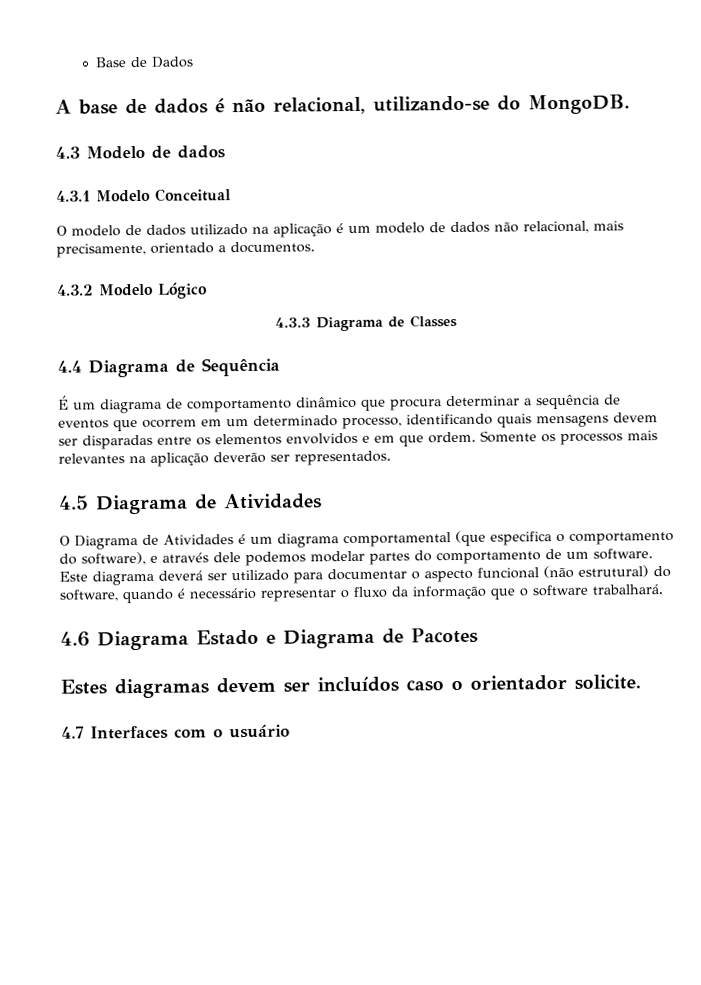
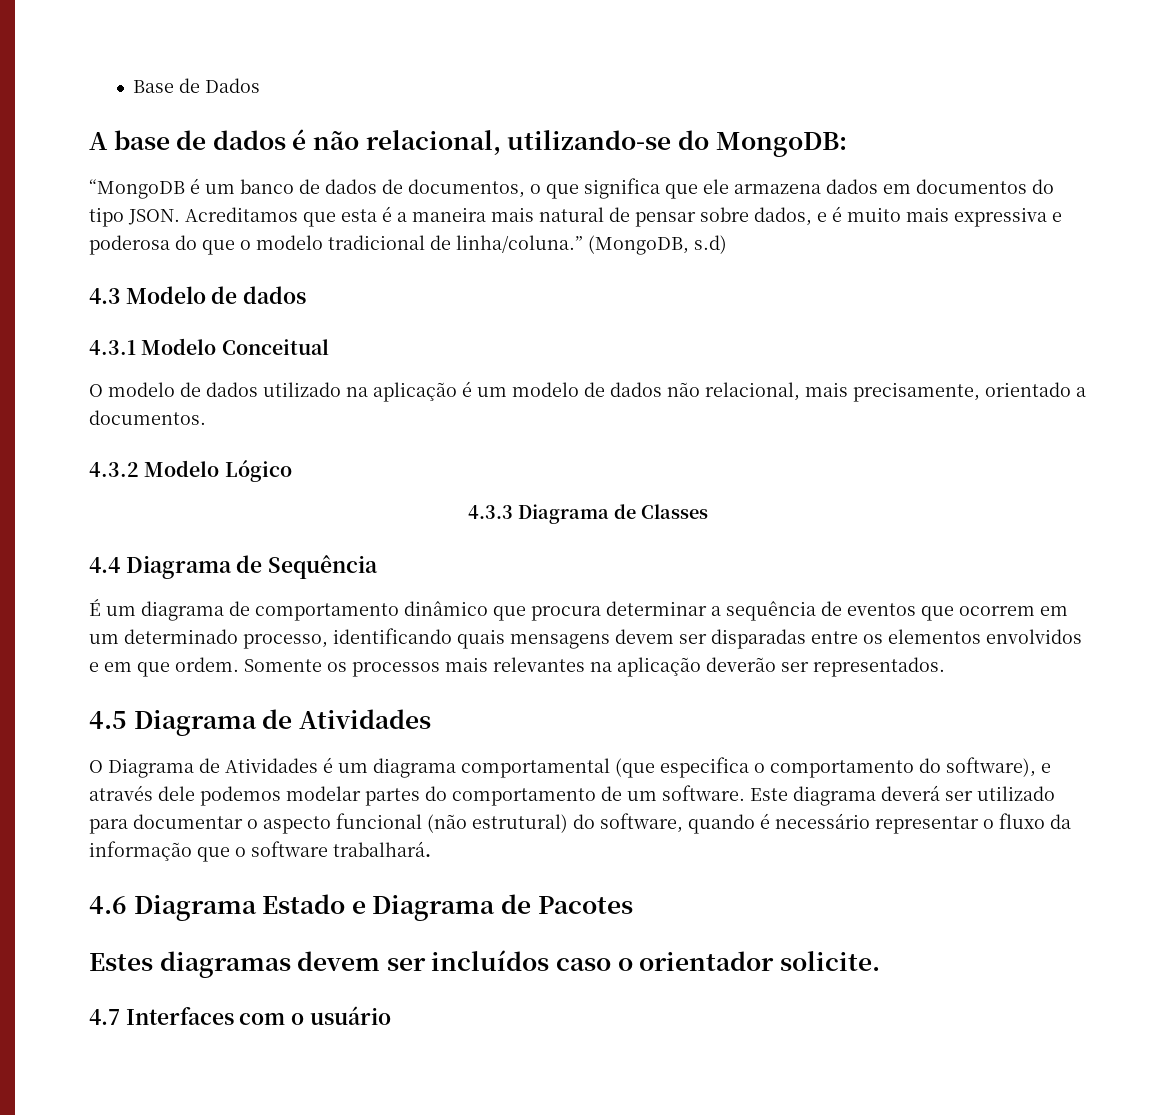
- A base de dados é não relacional, utilizando-se do MongoDB.
+ A base de dados é não relacional, utilizando-se do MongoDB:
+ “MongoDB é um banco de dados de documentos, o que significa que ele armazena dados em documentos do tipo JSON. Acreditamos que esta é a maneira mais natural de pensar sobre dados, e é muito mais expressiva e poderosa do que o modelo tradicional de linha/coluna.” (MongoDB, s.d)

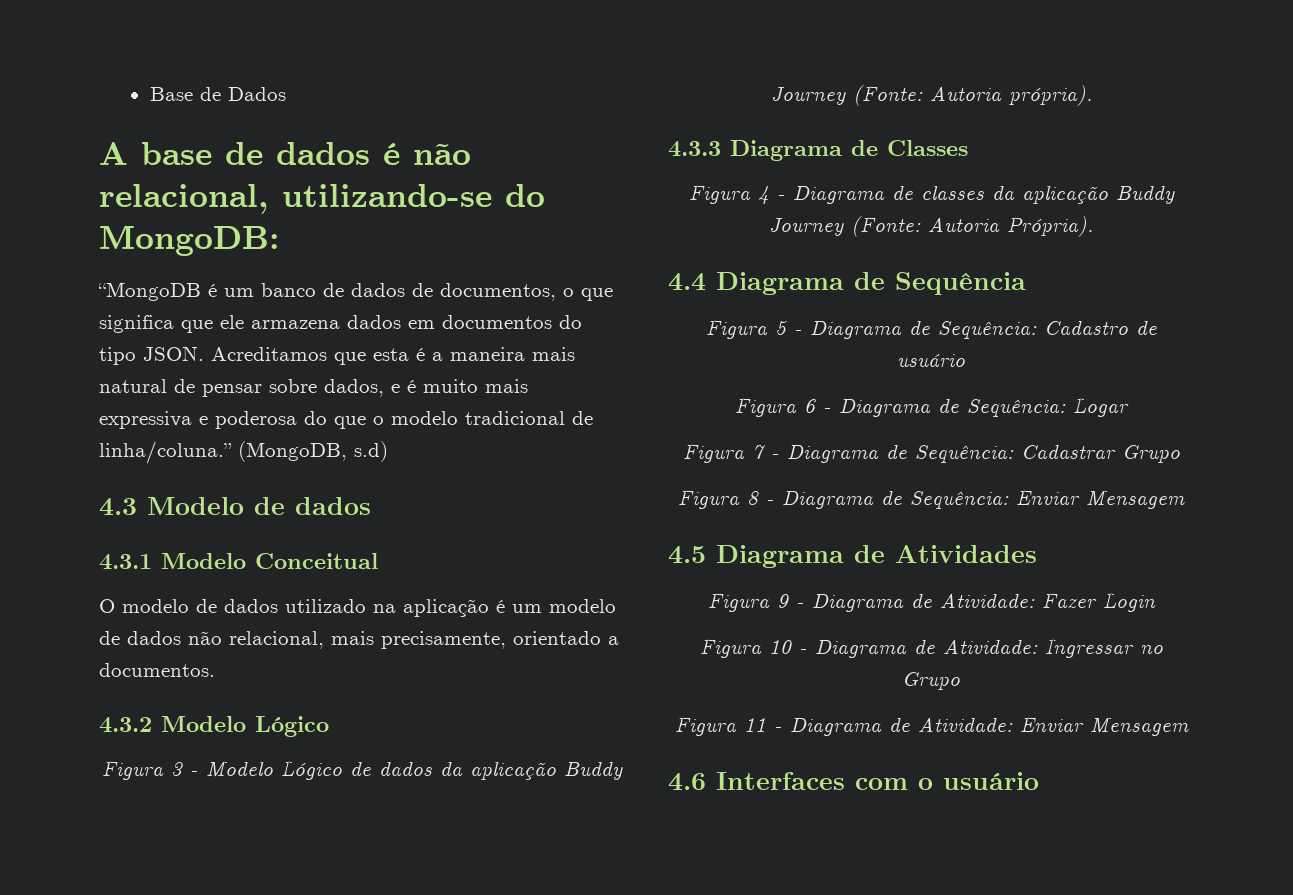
+ Figura 3 - Modelo Lógico de dados da aplicação Buddy Journey (Fonte: Autoria própria).
  4.3.3 Diagrama de Classes
+ Figura 4 - Diagrama de classes da aplicação Buddy Journey (Fonte: Autoria Própria).
  4.4 Diagrama de Sequência
- É um diagrama de comportamento dinâmico que procura determinar a sequência de eventos que ocorrem em um determinado processo, identificando quais mensagens devem ser disparadas entre os elementos envolvidos e em que ordem. Somente os processos mais relevantes na aplicação deverão ser representados.
+ Figura 5 - Diagrama de Sequência: Cadastro de usuário
+ Figura 6 - Diagrama de Sequência: Logar
+ Figura 7 - Diagrama de Sequência: Cadastrar Grupo
+ Figura 8 - Diagrama de Sequência: Enviar Mensagem
  4.5 Diagrama de Atividades
- O Diagrama de Atividades é um diagrama comportamental (que especifica o comportamento do software), e através dele podemos modelar partes do comportamento de um software. Este diagrama deverá ser utilizado para documentar o aspecto funcional (não estrutural) do software, quando é necessário representar o fluxo da informação que o software trabalhará.
- 4.6 Diagrama Estado e Diagrama de Pacotes
- Estes diagramas devem ser incluídos caso o orientador solicite.
- 4.7 Interfaces com o usuário
+ Figura 9 - Diagrama de Atividade: Fazer Login
+ Figura 10 - Diagrama de Atividade: Ingressar no Grupo
+ Figura 11 - Diagrama de Atividade: Enviar Mensagem
+ 4.6 Interfaces com o usuário

